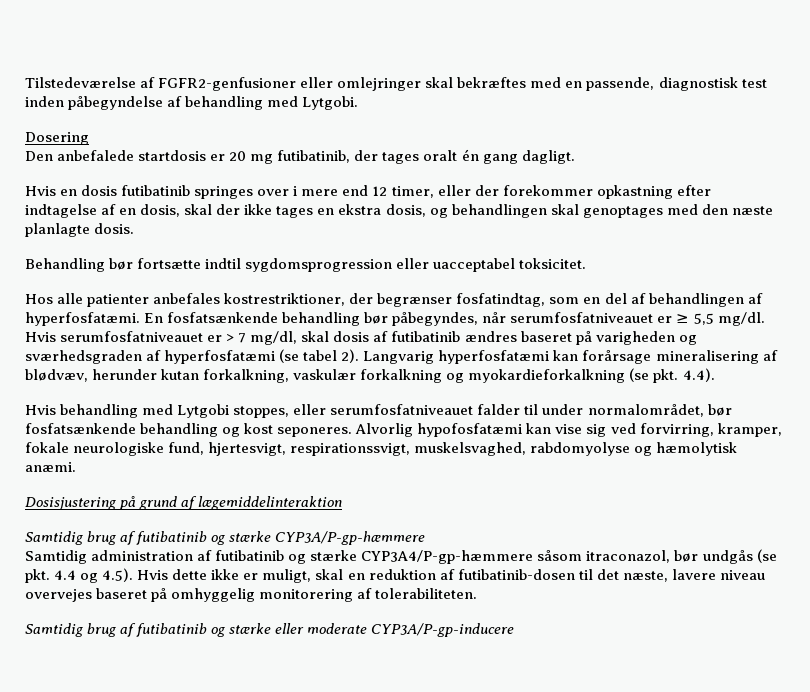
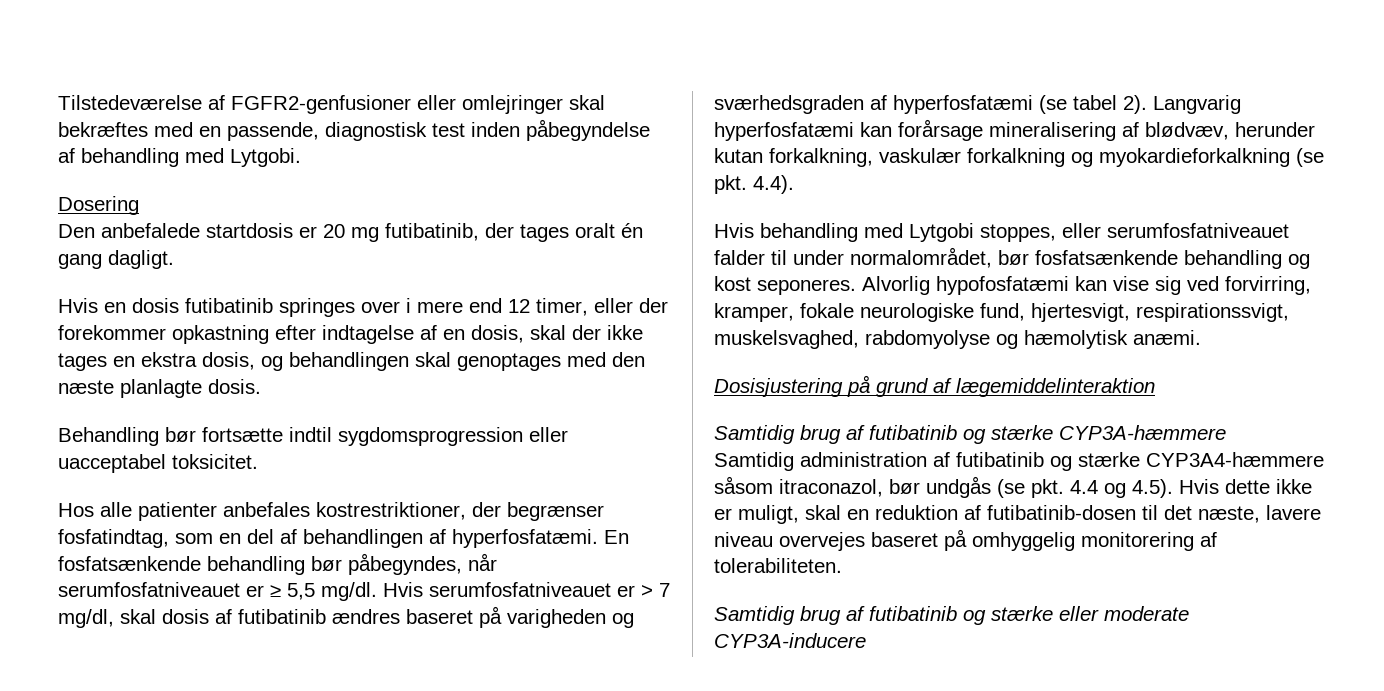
- Samtidig brug af futibatinib og stærke CYP3A/P-gp-hæmmere
+ Samtidig brug af futibatinib og stærke CYP3A-hæmmere
- Samtidig administration af futibatinib og stærke CYP3A4/P-gp-hæmmere såsom itraconazol, bør undgås (se pkt. 4.4 og 4.5). Hvis dette ikke er muligt, skal en reduktion af futibatinib-dosen til det næste, lavere niveau overvejes baseret på omhyggelig monitorering af tolerabiliteten.
+ Samtidig administration af futibatinib og stærke CYP3A4-hæmmere såsom itraconazol, bør undgås (se pkt. 4.4 og 4.5). Hvis dette ikke er muligt, skal en reduktion af futibatinib-dosen til det næste, lavere niveau overvejes baseret på omhyggelig monitorering af tolerabiliteten.
- Samtidig brug af futibatinib og stærke eller moderate CYP3A/P-gp-inducere
+ Samtidig brug af futibatinib og stærke eller moderate CYP3A-inducere

